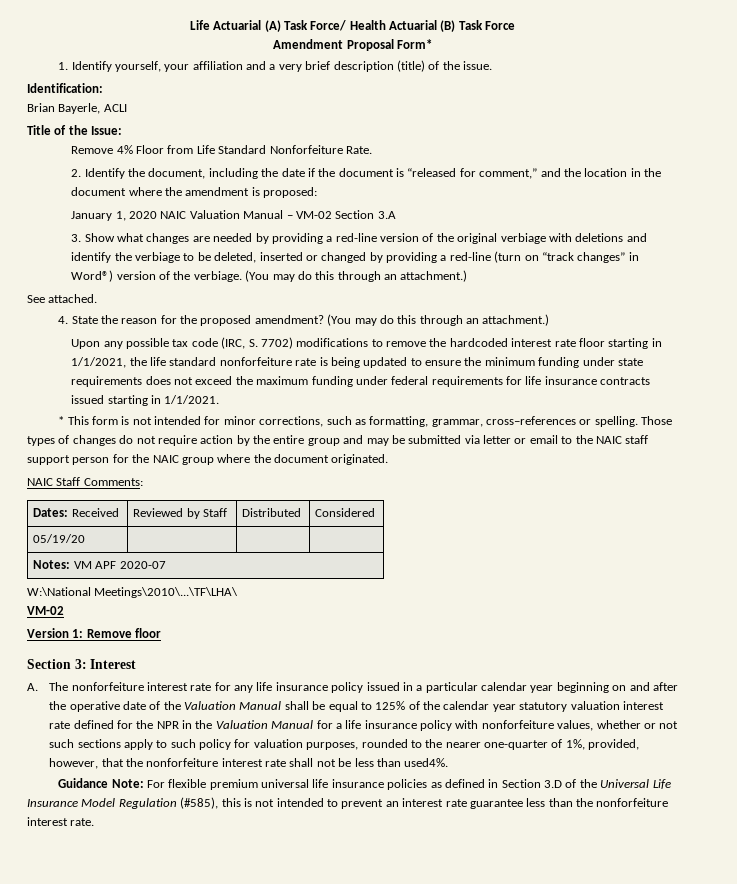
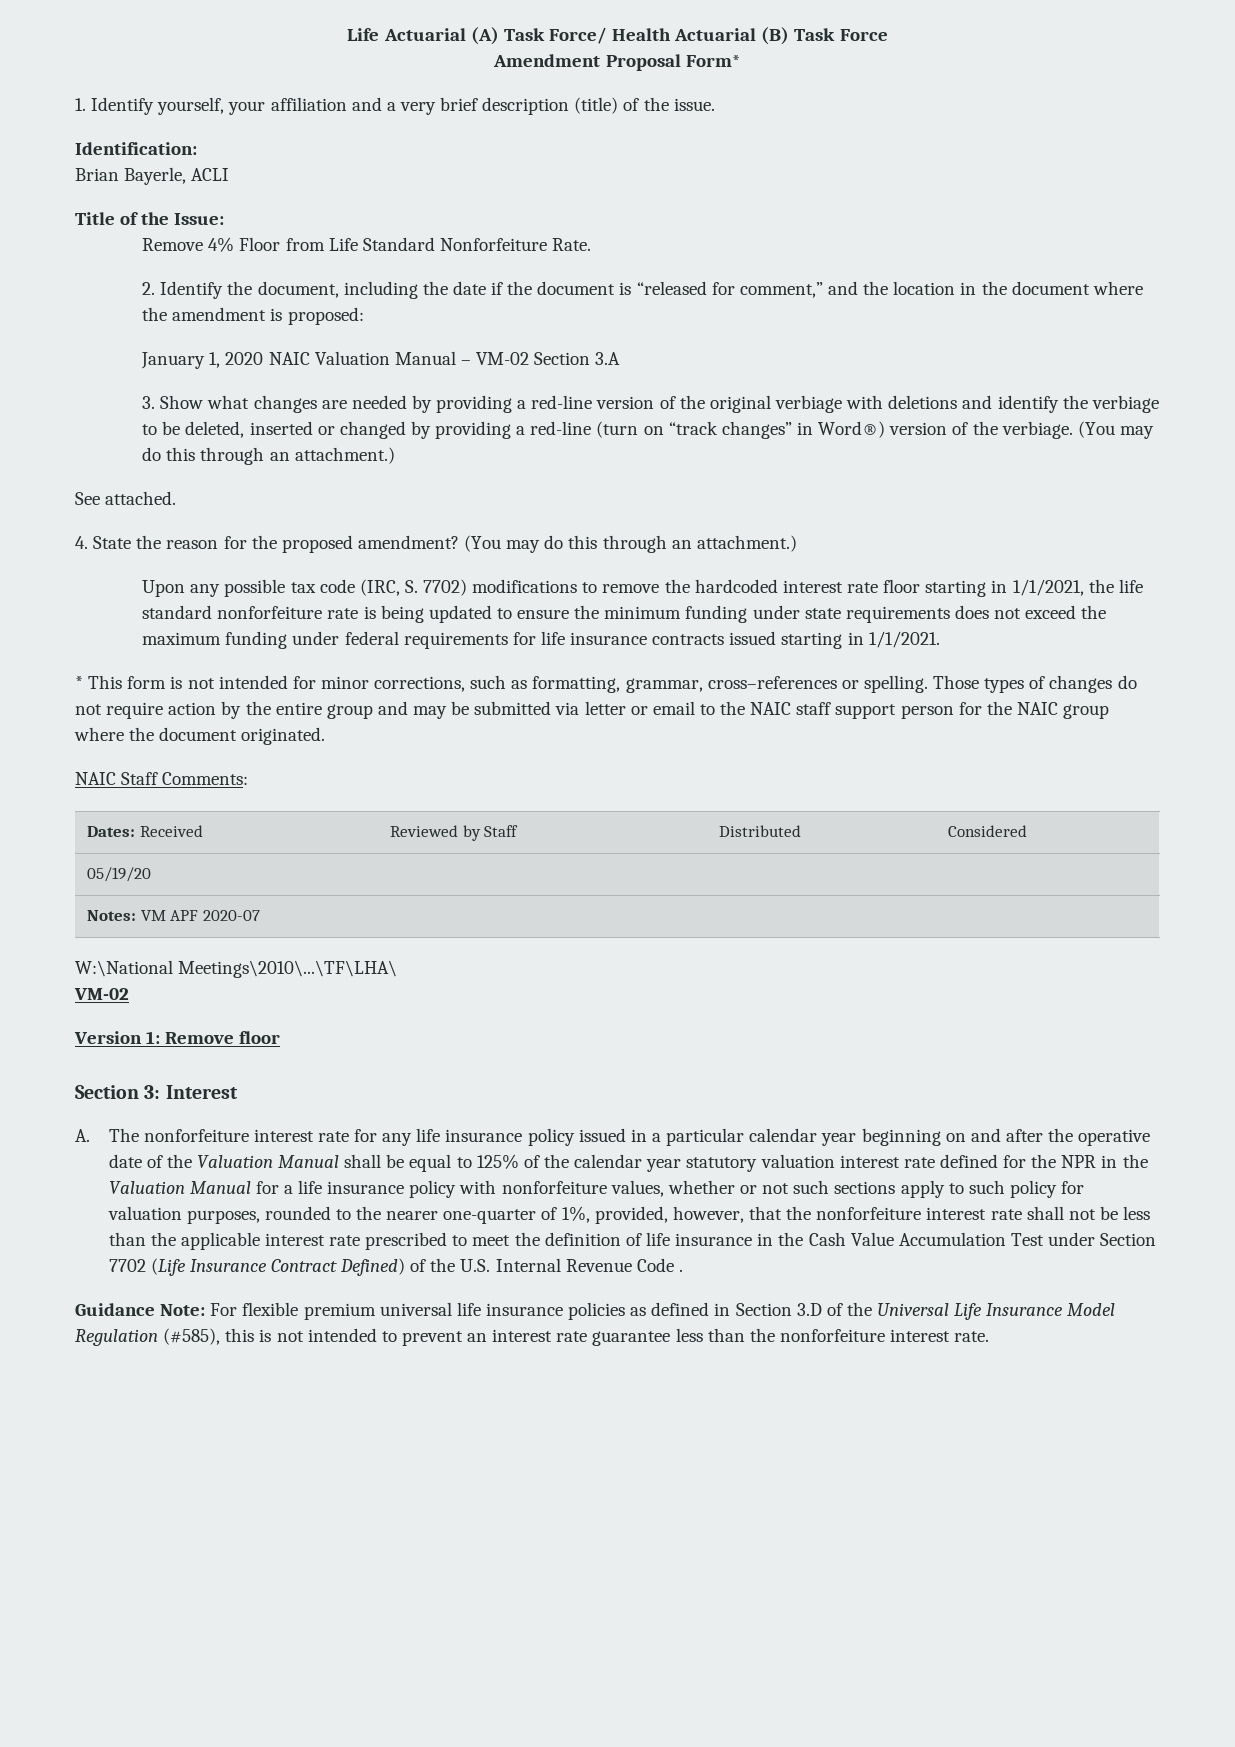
- A. The nonforfeiture interest rate for any life insurance policy issued in a particular calendar year beginning on and after the operative date of the Valuation Manual shall be equal to 125% of the calendar year statutory valuation interest rate defined for the NPR in the Valuation Manual for a life insurance policy with nonforfeiture values, whether or not such sections apply to such policy for valuation purposes, rounded to the nearer one-quarter of 1%, provided, however, that the nonforfeiture interest rate shall not be less than used4%.
+ A. The nonforfeiture interest rate for any life insurance policy issued in a particular calendar year beginning on and after the operative date of the Valuation Manual shall be equal to 125% of the calendar year statutory valuation interest rate defined for the NPR in the Valuation Manual for a life insurance policy with nonforfeiture values, whether or not such sections apply to such policy for valuation purposes, rounded to the nearer one-quarter of 1%, provided, however, that the nonforfeiture interest rate shall not be less than the applicable interest rate prescribed to meet the definition of life insurance in the Cash Value Accumulation Test under Section 7702 (Life Insurance Contract Defined) of the U.S. Internal Revenue Code .

